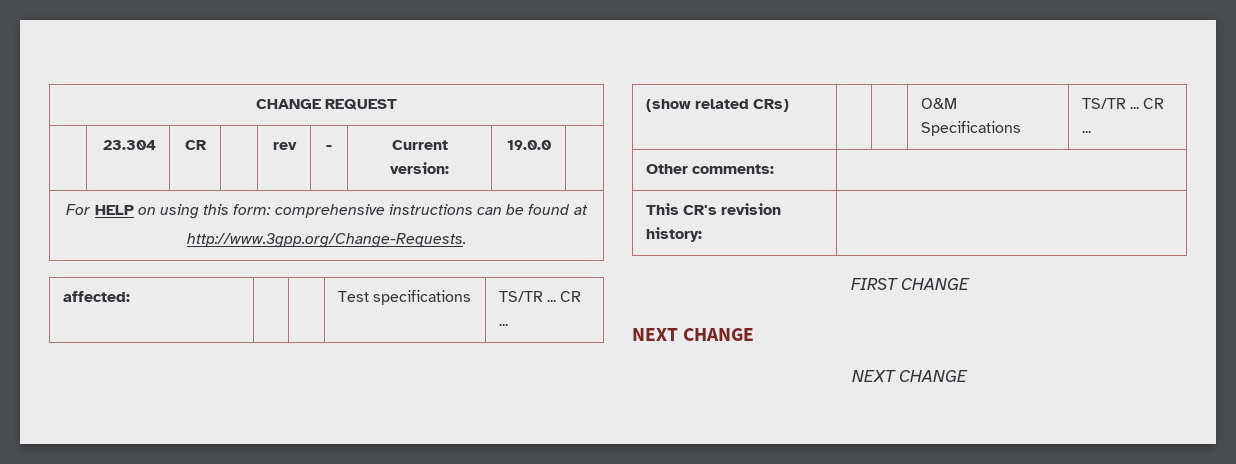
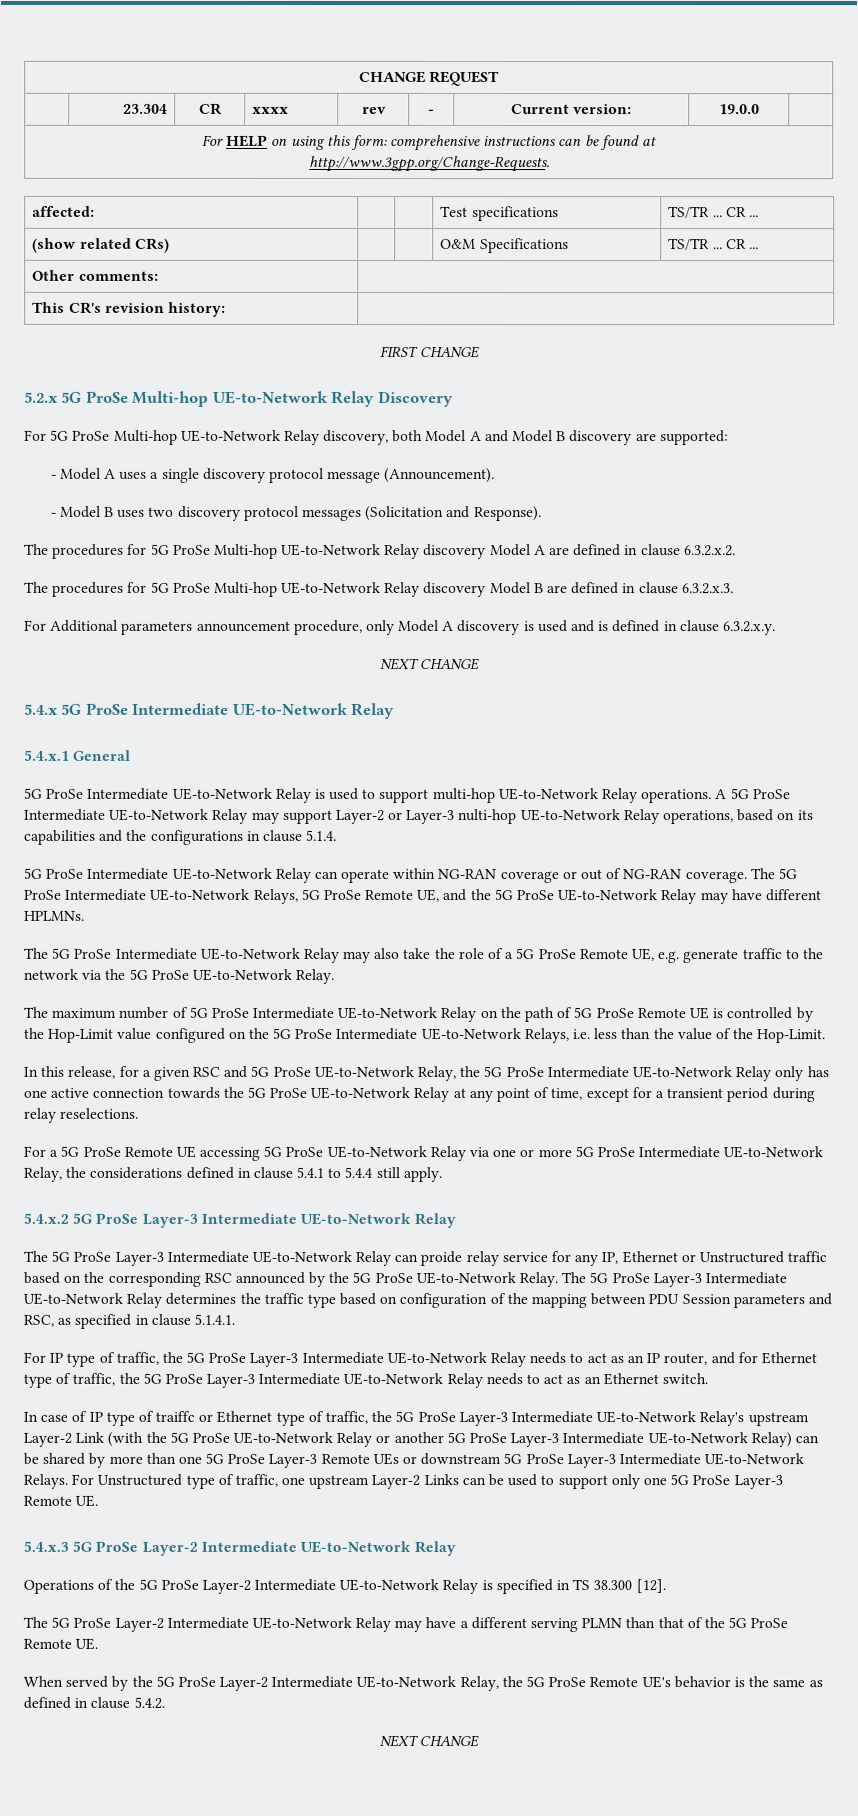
- | 23.304 | CR | | rev | - | Current version: | 19.0.0 |
+ | 23.304 | CR | xxxx | rev | - | Current version: | 19.0.0 |
  FIRST CHANGE
+ 5.2.x 5G ProSe Multi-hop UE-to-Network Relay Discovery
+ For 5G ProSe Multi-hop UE-to-Network Relay discovery, both Model A and Model B discovery are supported:
+ - Model A uses a single discovery protocol message (Announcement).
+ - Model B uses two discovery protocol messages (Solicitation and Response).
+ The procedures for 5G ProSe Multi-hop UE-to-Network Relay discovery Model A are defined in clause 6.3.2.x.2.
+ The procedures for 5G ProSe Multi-hop UE-to-Network Relay discovery Model B are defined in clause 6.3.2.x.3.
+ For Additional parameters announcement procedure, only Model A discovery is used and is defined in clause 6.3.2.x.y.
  NEXT CHANGE
+ 5.4.x 5G ProSe Intermediate UE-to-Network Relay
+ 5.4.x.1 General
+ 5G ProSe Intermediate UE-to-Network Relay is used to support multi-hop UE-to-Network Relay operations. A 5G ProSe Intermediate UE-to-Network Relay may support Layer-2 or Layer-3 nulti-hop UE-to-Network Relay operations, based on its capabilities and the configurations in clause 5.1.4.
+ 5G ProSe Intermediate UE-to-Network Relay can operate within NG-RAN coverage or out of NG-RAN coverage. The 5G ProSe Intermediate UE-to-Network Relays, 5G ProSe Remote UE, and the 5G ProSe UE-to-Network Relay may have different HPLMNs.
+ The 5G ProSe Intermediate UE-to-Network Relay may also take the role of a 5G ProSe Remote UE, e.g. generate traffic to the network via the 5G ProSe UE-to-Network Relay.
+ The maximum number of 5G ProSe Intermediate UE-to-Network Relay on the path of 5G ProSe Remote UE is controlled by the Hop-Limit value configured on the 5G ProSe Intermediate UE-to-Network Relays, i.e. less than the value of the Hop-Limit.
+ In this release, for a given RSC and 5G ProSe UE-to-Network Relay, the 5G ProSe Intermediate UE-to-Network Relay only has one active connection towards the 5G ProSe UE-to-Network Relay at any point of time, except for a transient period during relay reselections.
+ For a 5G ProSe Remote UE accessing 5G ProSe UE-to-Network Relay via one or more 5G ProSe Intermediate UE-to-Network Relay, the considerations defined in clause 5.4.1 to 5.4.4 still apply.
+ 5.4.x.2 5G ProSe Layer-3 Intermediate UE-to-Network Relay
+ The 5G ProSe Layer-3 Intermediate UE-to-Network Relay can proide relay service for any IP, Ethernet or Unstructured traffic based on the corresponding RSC announced by the 5G ProSe UE-to-Network Relay. The 5G ProSe Layer-3 Intermediate UE-to-Network Relay determines the traffic type based on configuration of the mapping between PDU Session parameters and RSC, as specified in clause 5.1.4.1.
+ For IP type of traffic, the 5G ProSe Layer-3 Intermediate UE-to-Network Relay needs to act as an IP router, and for Ethernet type of traffic, the 5G ProSe Layer-3 Intermediate UE-to-Network Relay needs to act as an Ethernet switch.
+ In case of IP type of traiffc or Ethernet type of traffic, the 5G ProSe Layer-3 Intermediate UE-to-Network Relay's upstream Layer-2 Link (with the 5G ProSe UE-to-Network Relay or another 5G ProSe Layer-3 Intermediate UE-to-Network Relay) can be shared by more than one 5G ProSe Layer-3 Remote UEs or downstream 5G ProSe Layer-3 Intermediate UE-to-Network Relays. For Unstructured type of traffic, one upstream Layer-2 Links can be used to support only one 5G ProSe Layer-3 Remote UE.
+ 5.4.x.3 5G ProSe Layer-2 Intermediate UE-to-Network Relay
+ Operations of the 5G ProSe Layer-2 Intermediate UE-to-Network Relay is specified in TS 38.300 [12].
+ The 5G ProSe Layer-2 Intermediate UE-to-Network Relay may have a different serving PLMN than that of the 5G ProSe Remote UE.
+ When served by the 5G ProSe Layer-2 Intermediate UE-to-Network Relay, the 5G ProSe Remote UE's behavior is the same as defined in clause 5.4.2.

